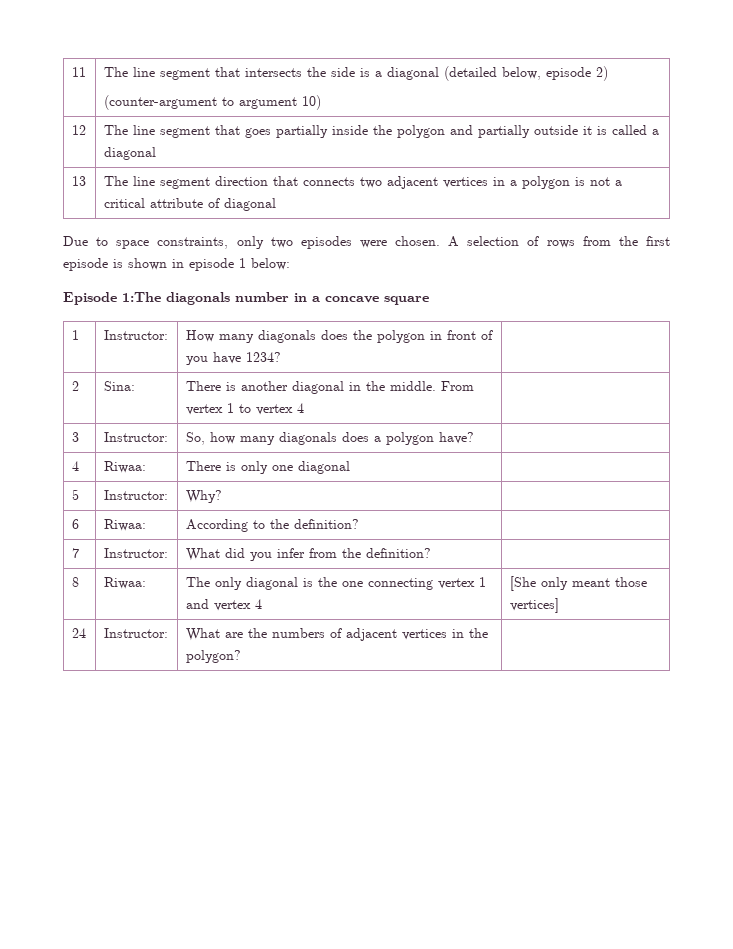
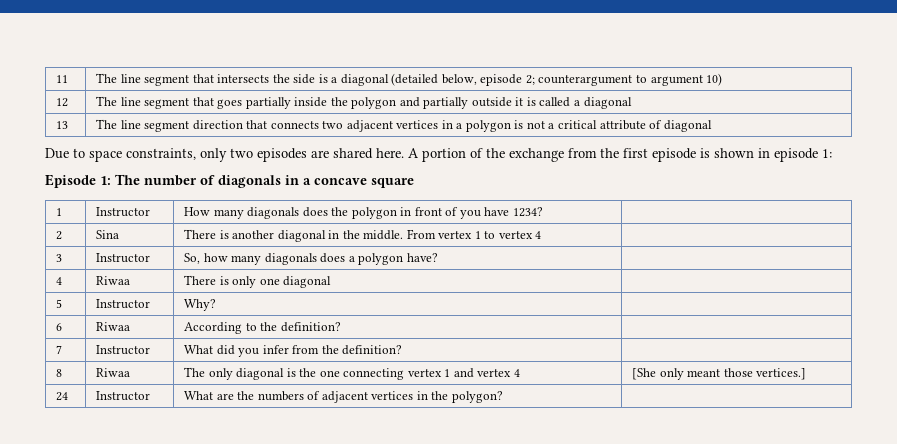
- 11 | The line segment that intersects the side is a diagonal (detailed below, episode 2)
- (counter-argument to argument 10)
+ 11 | The line segment that intersects the side is a diagonal (detailed below, episode 2; counterargument to argument 10)
- Due to space constraints, only two episodes were chosen. A selection of rows from the first episode is shown in episode 1 below:
+ Due to space constraints, only two episodes are shared here. A portion of the exchange from the first episode is shown in episode 1:
- Episode 1:The diagonals number in a concave square
+ Episode 1: The number of diagonals in a concave square
- 1 | Instructor: | How many diagonals does the polygon in front of you have 1234? |
+ 1 | Instructor | How many diagonals does the polygon in front of you have 1234? |
- 2 | Sina: | There is another diagonal in the middle. From vertex 1 to vertex 4 |
+ 2 | Sina | There is another diagonal in the middle. From vertex 1 to vertex 4 |
- 3 | Instructor: | So, how many diagonals does a polygon have? |
+ 3 | Instructor | So, how many diagonals does a polygon have? |
- 4 | Riwaa: | There is only one diagonal |
+ 4 | Riwaa | There is only one diagonal |
- 5 | Instructor: | Why? |
+ 5 | Instructor | Why? |
- 6 | Riwaa: | According to the definition? |
+ 6 | Riwaa | According to the definition? |
- 7 | Instructor: | What did you infer from the definition? |
+ 7 | Instructor | What did you infer from the definition? |
- 8 | Riwaa: | The only diagonal is the one connecting vertex 1 and vertex 4 | [She only meant those vertices]
+ 8 | Riwaa | The only diagonal is the one connecting vertex 1 and vertex 4 | [She only meant those vertices.]
- 24 | Instructor: | What are the numbers of adjacent vertices in the polygon? |
+ 24 | Instructor | What are the numbers of adjacent vertices in the polygon? |

